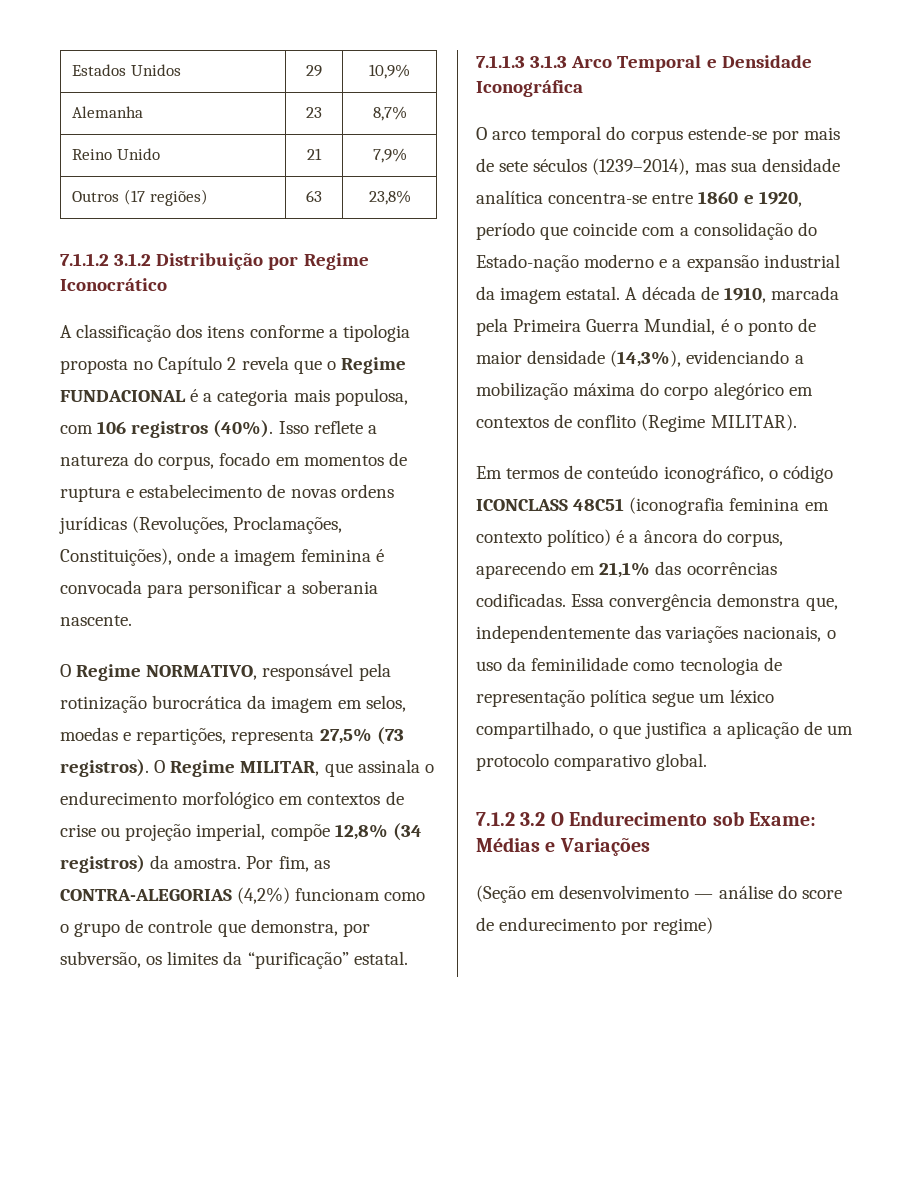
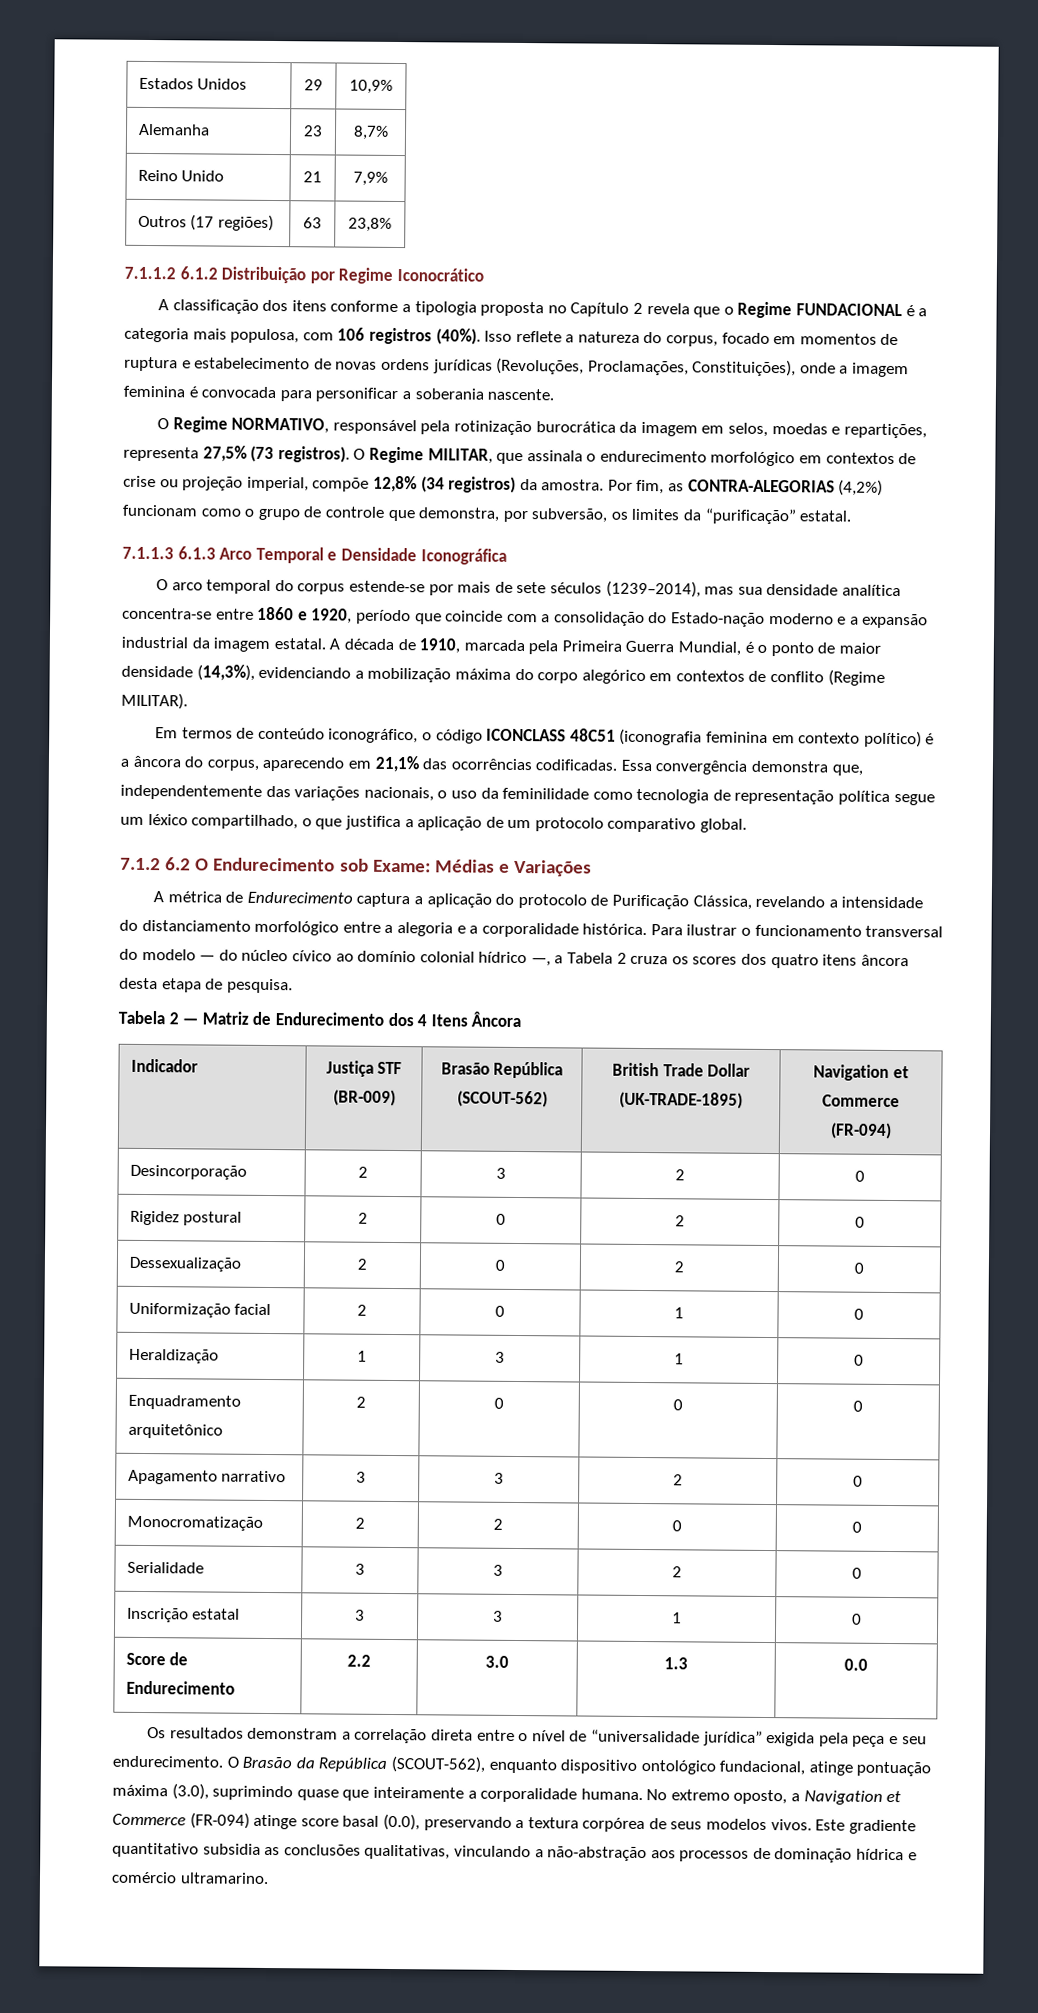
- 7.1.1.2 3.1.2 Distribuição por Regime Iconocrático
+ 7.1.1.2 6.1.2 Distribuição por Regime Iconocrático
- 7.1.1.3 3.1.3 Arco Temporal e Densidade Iconográfica
+ 7.1.1.3 6.1.3 Arco Temporal e Densidade Iconográfica
- 7.1.2 3.2 O Endurecimento sob Exame: Médias e Variações
+ 7.1.2 6.2 O Endurecimento sob Exame: Médias e Variações
- (Seção em desenvolvimento — análise do score de endurecimento por regime)
+ A métrica de Endurecimento captura a aplicação do protocolo de Purificação Clássica, revelando a intensidade do distanciamento morfológico entre a alegoria e a corporalidade histórica. Para ilustrar o funcionamento transversal do modelo — do núcleo cívico ao domínio colonial hídrico —, a Tabela 2 cruza os scores dos quatro itens âncora desta etapa de pesquisa.
+ Tabela 2 — Matriz de Endurecimento dos 4 Itens Âncora
+ Indicador | Justiça STF (BR-009) | Brasão República (SCOUT-562) | British Trade Dollar (UK-TRADE-1895) | Navigation et Commerce (FR-094)
+ Desincorporação | 2 | 3 | 2 | 0
+ Rigidez postural | 2 | 0 | 2 | 0
+ Dessexualização | 2 | 0 | 2 | 0
+ Uniformização facial | 2 | 0 | 1 | 0
+ Heraldização | 1 | 3 | 1 | 0
+ Enquadramento arquitetônico | 2 | 0 | 0 | 0
+ Apagamento narrativo | 3 | 3 | 2 | 0
+ Monocromatização | 2 | 2 | 0 | 0
+ Serialidade | 3 | 3 | 2 | 0
+ Inscrição estatal | 3 | 3 | 1 | 0
+ Score de Endurecimento | 2.2 | 3.0 | 1.3 | 0.0
+ Os resultados demonstram a correlação direta entre o nível de “universalidade jurídica” exigida pela peça e seu endurecimento. O Brasão da República (SCOUT-562), enquanto dispositivo ontológico fundacional, atinge pontuação máxima (3.0), suprimindo quase que inteiramente a corporalidade humana. No extremo oposto, a Navigation et Commerce (FR-094) atinge score basal (0.0), preservando a textura corpórea de seus modelos vivos. Este gradiente quantitativo subsidia as conclusões qualitativas, vinculando a não-abstração aos processos de dominação hídrica e comércio ultramarino.

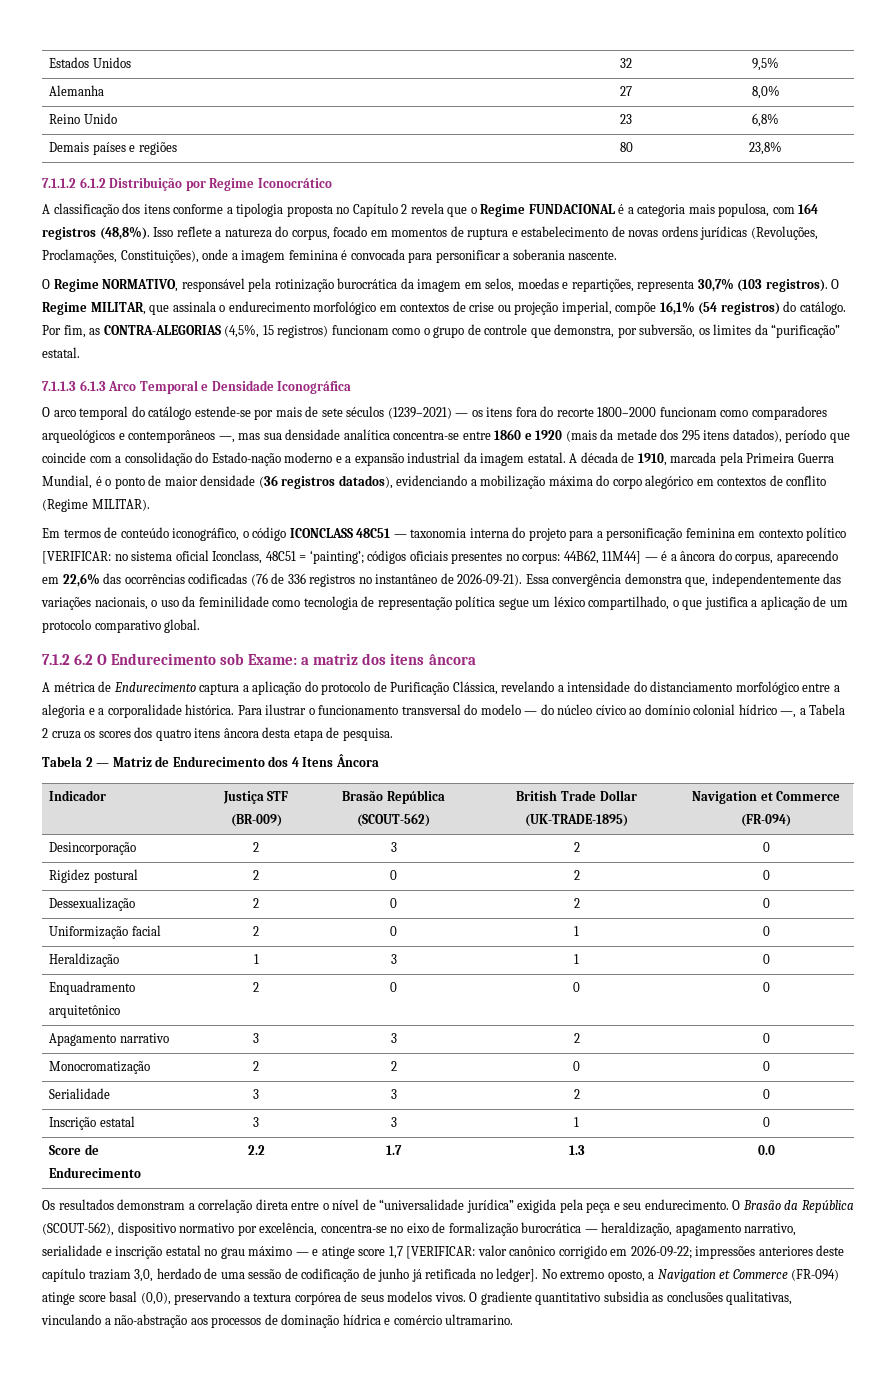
- Estados Unidos | 29 | 10,9%
+ Estados Unidos | 32 | 9,5%
- Alemanha | 23 | 8,7%
+ Alemanha | 27 | 8,0%
- Reino Unido | 21 | 7,9%
- Outros (17 regiões) | 63 | 23,8%
+ Reino Unido | 23 | 6,8%
+ Demais países e regiões | 80 | 23,8%
- A classificação dos itens conforme a tipologia proposta no Capítulo 2 revela que o Regime FUNDACIONAL é a categoria mais populosa, com 106 registros (40%).
+ A classificação dos itens conforme a tipologia proposta no Capítulo 2 revela que o Regime FUNDACIONAL é a categoria mais populosa, com 164 registros (48,8%).
- O Regime NORMATIVO, responsável pela rotinização burocrática da imagem em selos, moedas e repartições, representa 27,5% (73 registros).
+ O Regime NORMATIVO, responsável pela rotinização burocrática da imagem em selos, moedas e repartições, representa 30,7% (103 registros).
- O Regime MILITAR, que assinala o endurecimento morfológico em contextos de crise ou projeção imperial, compõe 12,8% (34 registros) da amostra.
+ O Regime MILITAR, que assinala o endurecimento morfológico em contextos de crise ou projeção imperial, compõe 16,1% (54 registros) do catálogo.
- Por fim, as CONTRA-ALEGORIAS (4,2%) funcionam como o grupo de controle que demonstra, por subversão, os limites da “purificação” estatal.
+ Por fim, as CONTRA-ALEGORIAS (4,5%, 15 registros) funcionam como o grupo de controle que demonstra, por subversão, os limites da “purificação” estatal.
- O arco temporal do corpus estende-se por mais de sete séculos (1239–2014), mas sua densidade analítica concentra-se entre 1860 e 1920, período que coincide com a consolidação do Estado-nação moderno e a expansão industrial da imagem estatal.
+ O arco temporal do catálogo estende-se por mais de sete séculos (1239–2021) — os itens fora do recorte 1800–2000 funcionam como comparadores arqueológicos e contemporâneos —, mas sua densidade analítica concentra-se entre 1860 e 1920 (mais da metade dos 295 itens datados), período que coincide com a consolidação do Estado-nação moderno e a expansão industrial da imagem estatal.
- A década de 1910, marcada pela Primeira Guerra Mundial, é o ponto de maior densidade (14,3%), evidenciando a mobilização máxima do corpo alegórico em contextos de conflito (Regime MILITAR).
+ A década de 1910, marcada pela Primeira Guerra Mundial, é o ponto de maior densidade (36 registros datados), evidenciando a mobilização máxima do corpo alegórico em contextos de conflito (Regime MILITAR).
- Em termos de conteúdo iconográfico, o código ICONCLASS 48C51 (iconografia feminina em contexto político) é a âncora do corpus, aparecendo em 21,1% das ocorrências codificadas.
+ Em termos de conteúdo iconográfico, o código ICONCLASS 48C51 — taxonomia interna do projeto para a personificação feminina em contexto político [VERIFICAR: no sistema oficial Iconclass, 48C51 = ‘painting’; códigos oficiais presentes no corpus: 44B62, 11M44] — é a âncora do corpus, aparecendo em 22,6% das ocorrências codificadas (76 de 336 registros no instantâneo de 2026-09-21).
- 7.1.2 6.2 O Endurecimento sob Exame: Médias e Variações
+ 7.1.2 6.2 O Endurecimento sob Exame: a matriz dos itens âncora
- Score de Endurecimento | 2.2 | 3.0 | 1.3 | 0.0
+ Score de Endurecimento | 2.2 | 1.7 | 1.3 | 0.0
- O Brasão da República (SCOUT-562), enquanto dispositivo ontológico fundacional, atinge pontuação máxima (3.0), suprimindo quase que inteiramente a corporalidade humana.
+ O Brasão da República (SCOUT-562), dispositivo normativo por excelência, concentra-se no eixo de formalização burocrática — heraldização, apagamento narrativo, serialidade e inscrição estatal no grau máximo — e atinge score 1,7 [VERIFICAR: valor canônico corrigido em 2026-09-22; impressões anteriores deste capítulo traziam 3,0, herdado de uma sessão de codificação de junho já retificada no ledger].
- No extremo oposto, a Navigation et Commerce (FR-094) atinge score basal (0.0), preservando a textura corpórea de seus modelos vivos.
+ No extremo oposto, a Navigation et Commerce (FR-094) atinge score basal (0,0), preservando a textura corpórea de seus modelos vivos.
- Este gradiente quantitativo subsidia as conclusões qualitativas, vinculando a não-abstração aos processos de dominação hídrica e comércio ultramarino.
+ O gradiente quantitativo subsidia as conclusões qualitativas, vinculando a não-abstração aos processos de dominação hídrica e comércio ultramarino.

